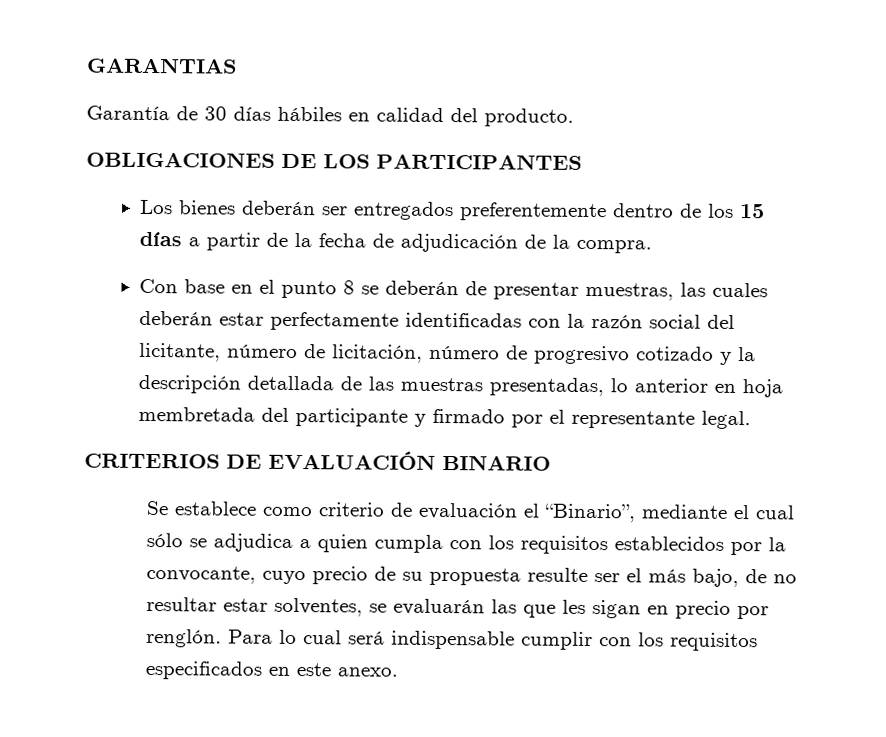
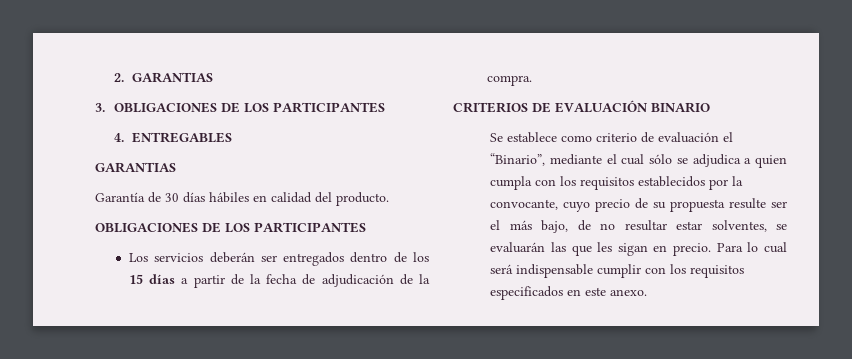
+ 2. GARANTIAS
+ 3. OBLIGACIONES DE LOS PARTICIPANTES
+ 4. ENTREGABLES
- Los bienes deberán ser entregados preferentemente dentro de los 15 días a partir de la fecha de adjudicación de la compra.
+ Los servicios deberán ser entregados dentro de los 15 días a partir de la fecha de adjudicación de la compra.
- Con base en el punto 8 se deberán de presentar muestras, las cuales deberán estar perfectamente identificadas con la razón social del licitante, número de licitación, número de progresivo cotizado y la descripción detallada de las muestras presentadas, lo anterior en hoja membretada del participante y firmado por el representante legal.
- Se establece como criterio de evaluación el “Binario”, mediante el cual sólo se adjudica a quien cumpla con los requisitos establecidos por la convocante, cuyo precio de su propuesta resulte ser el más bajo, de no resultar estar solventes, se evaluarán las que les sigan en precio por renglón.
+ Se establece como criterio de evaluación el “Binario”, mediante el cual sólo se adjudica a quien cumpla con los requisitos establecidos por la convocante, cuyo precio de su propuesta resulte ser el más bajo, de no resultar estar solventes, se evaluarán las que les sigan en precio.

